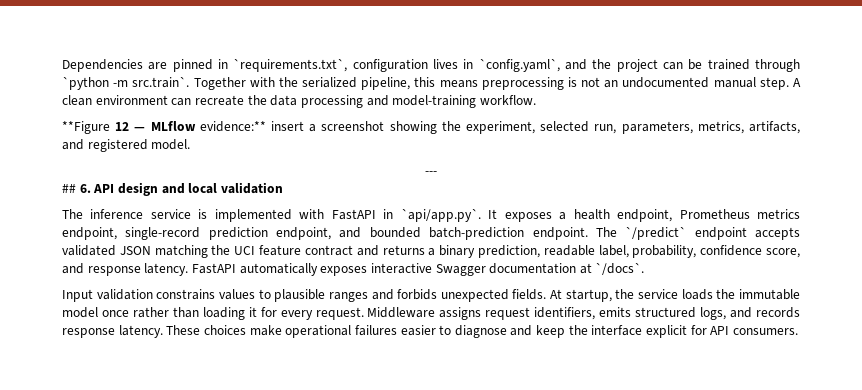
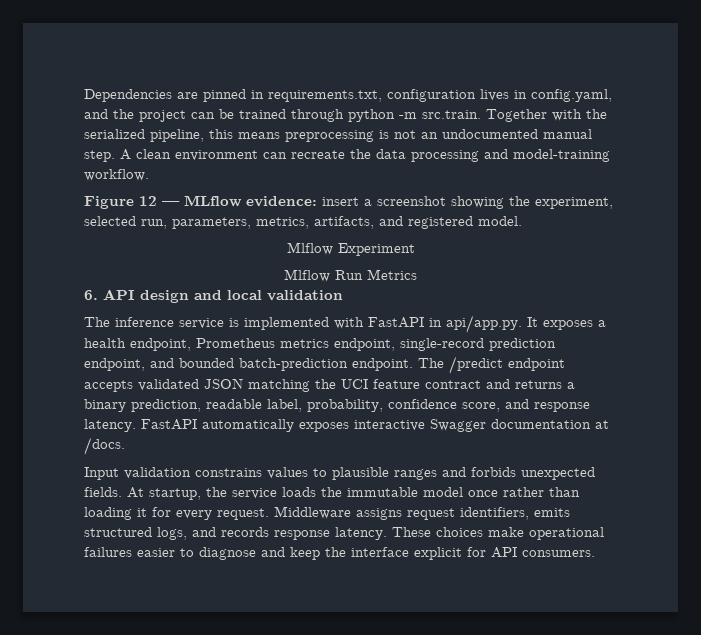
- Dependencies are pinned in `requirements.txt`, configuration lives in `config.yaml`, and the project can be trained through `python -m src.train`. Together with the serialized pipeline, this means preprocessing is not an undocumented manual step.
+ Dependencies are pinned in requirements.txt, configuration lives in config.yaml, and the project can be trained through python -m src.train. Together with the serialized pipeline, this means preprocessing is not an undocumented manual step.
- **Figure 12 — MLflow evidence:** insert a screenshot showing the experiment, selected run, parameters, metrics, artifacts, and registered model.
+ Figure 12 — MLflow evidence: insert a screenshot showing the experiment, selected run, parameters, metrics, artifacts, and registered model.
- ---
- ## 6. API design and local validation
+ Mlflow Experiment
+ Mlflow Run Metrics
+ 6. API design and local validation
- The inference service is implemented with FastAPI in `api/app.py`. It exposes a health endpoint, Prometheus metrics endpoint, single-record prediction endpoint, and bounded batch-prediction endpoint.
+ The inference service is implemented with FastAPI in api/app.py. It exposes a health endpoint, Prometheus metrics endpoint, single-record prediction endpoint, and bounded batch-prediction endpoint.
- The `/predict` endpoint accepts validated JSON matching the UCI feature contract and returns a binary prediction, readable label, probability, confidence score, and response latency.
+ The /predict endpoint accepts validated JSON matching the UCI feature contract and returns a binary prediction, readable label, probability, confidence score, and response latency.
- FastAPI automatically exposes interactive Swagger documentation at `/docs`.
+ FastAPI automatically exposes interactive Swagger documentation at /docs.

